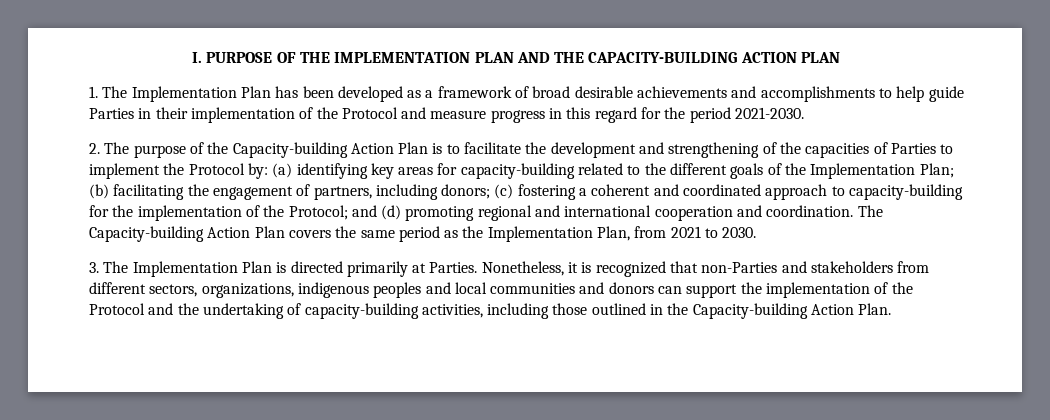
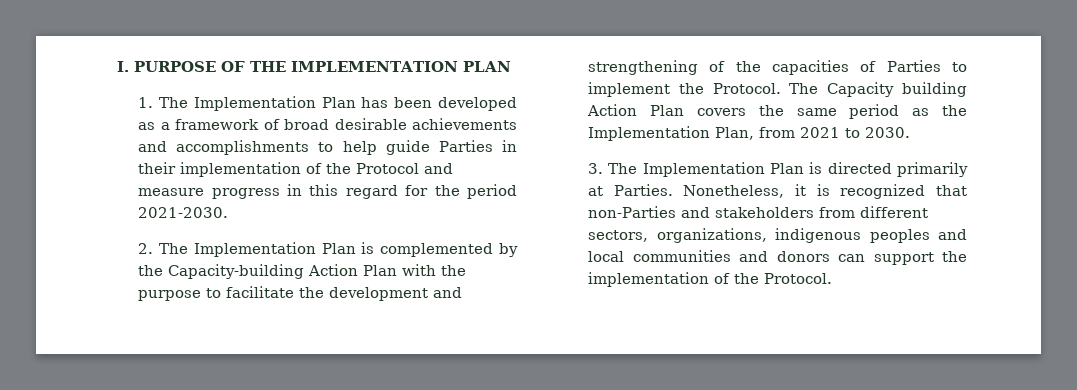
- I. PURPOSE OF THE IMPLEMENTATION PLAN AND THE CAPACITY-BUILDING ACTION PLAN
+ I. PURPOSE OF THE IMPLEMENTATION PLAN
- 2. The purpose of the Capacity-building Action Plan is to facilitate the development and strengthening of the capacities of Parties to implement the Protocol by: (a) identifying key areas for capacity-building related to the different goals of the Implementation Plan; (b) facilitating the engagement of partners, including donors; (c) fostering a coherent and coordinated approach to capacity-building for the implementation of the Protocol; and (d) promoting regional and international cooperation and coordination. The Capacity-building Action Plan covers the same period as the Implementation Plan, from 2021 to 2030.
+ 2. The Implementation Plan is complemented by the Capacity-building Action Plan with the purpose to facilitate the development and strengthening of the capacities of Parties to implement the Protocol. The Capacity building Action Plan covers the same period as the Implementation Plan, from 2021 to 2030.
- Nonetheless, it is recognized that non-Parties and stakeholders from different sectors, organizations, indigenous peoples and local communities and donors can support the implementation of the Protocol and the undertaking of capacity-building activities, including those outlined in the Capacity-building Action Plan.
+ Nonetheless, it is recognized that non-Parties and stakeholders from different sectors, organizations, indigenous peoples and local communities and donors can support the implementation of the Protocol.

